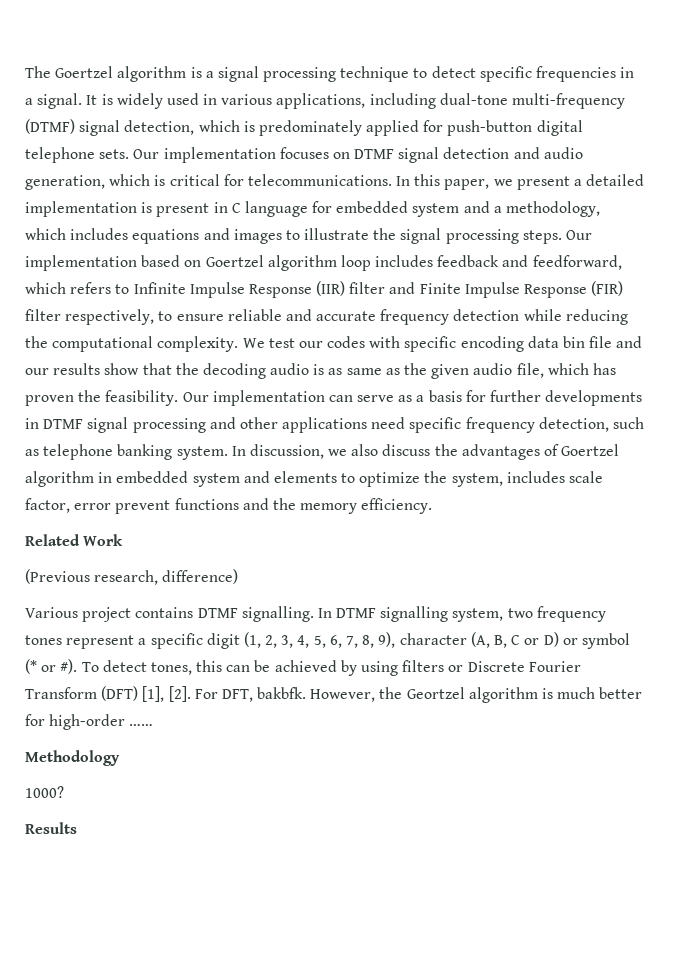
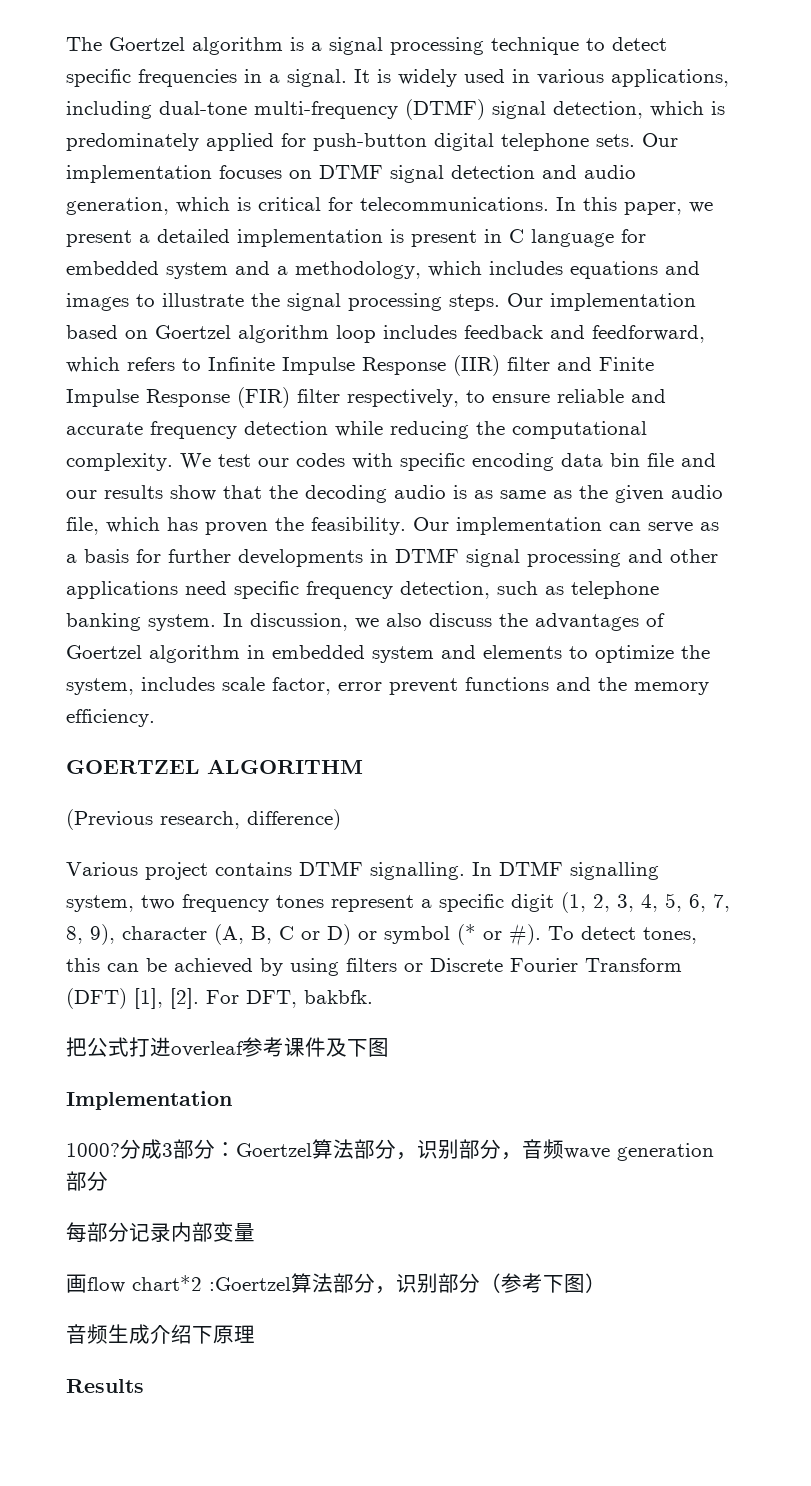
- Related Work
+ GOERTZEL ALGORITHM
- For DFT, bakbfk. However, the Geortzel algorithm is much better for high-order ……
- Methodology
- 1000?
+ For DFT, bakbfk.
+ 把公式打进overleaf参考课件及下图
+ Implementation
+ 1000?分成3部分：Goertzel算法部分，识别部分，音频wave generation部分
+ 每部分记录内部变量
+ 画flow chart*2 :Goertzel算法部分，识别部分（参考下图）
+ 音频生成介绍下原理

